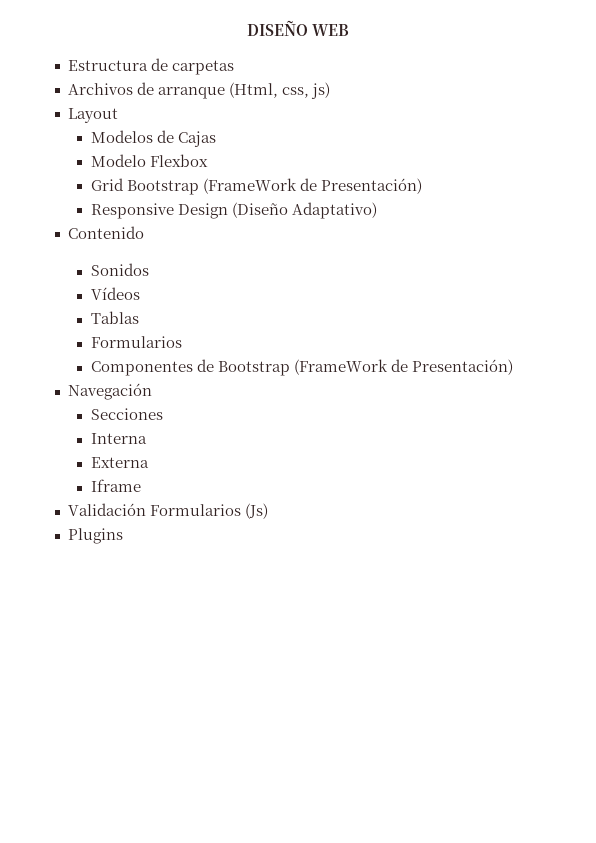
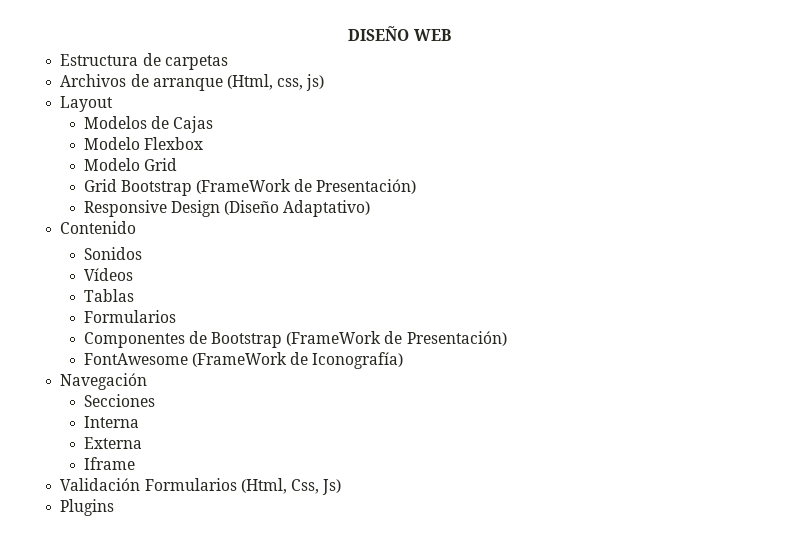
+ Modelo Grid
+ FontAwesome (FrameWork de Iconografía)
- Validación Formularios (Js)
+ Validación Formularios (Html, Css, Js)

